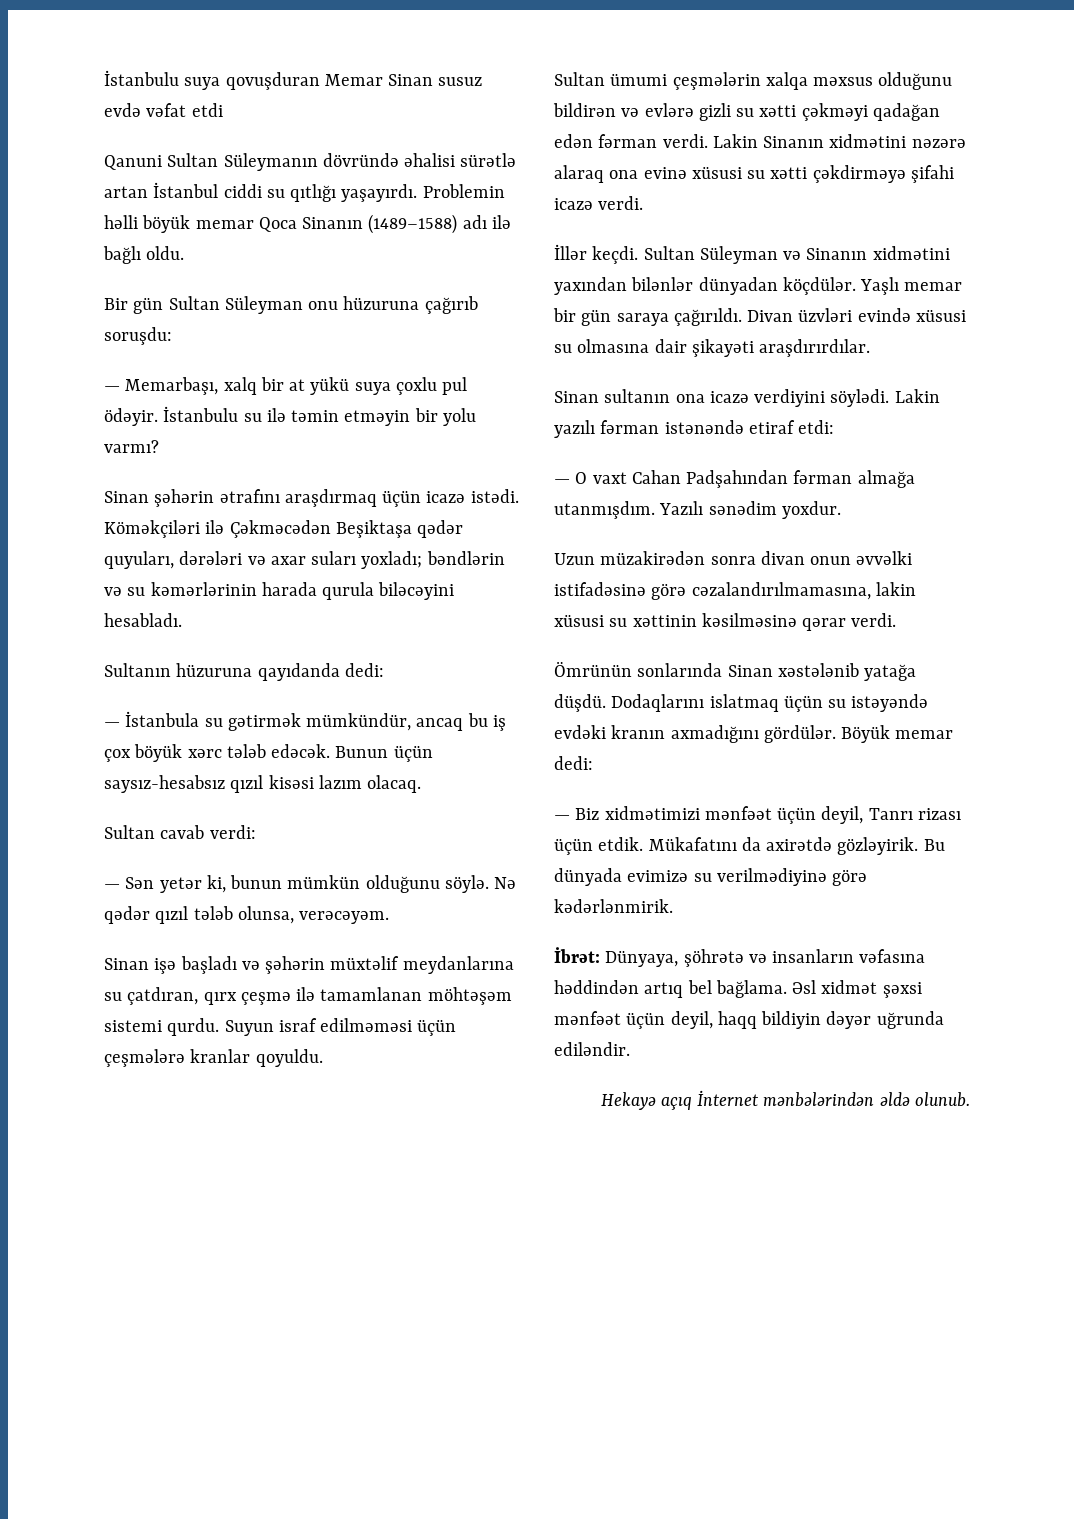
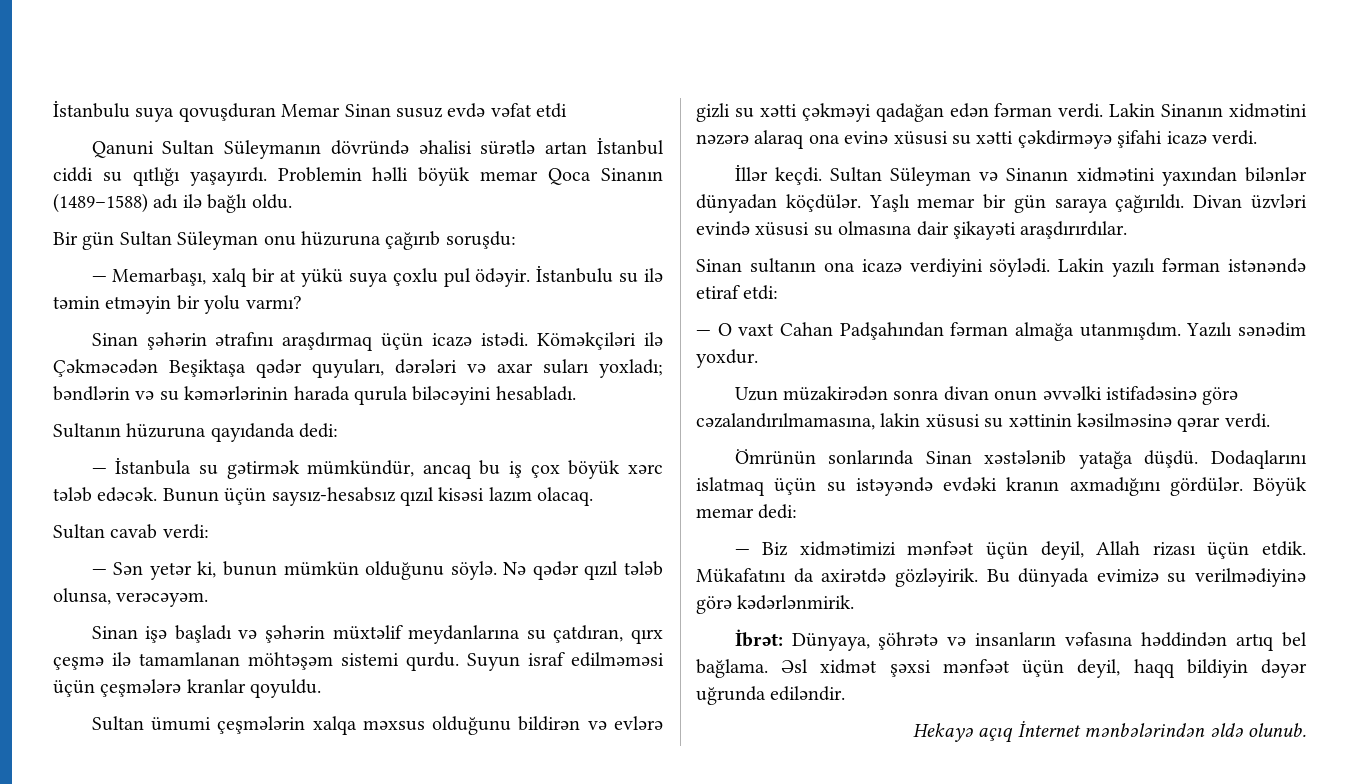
- — Biz xidmətimizi mənfəət üçün deyil, Tanrı rizası üçün etdik.
+ — Biz xidmətimizi mənfəət üçün deyil, Allah rizası üçün etdik.

